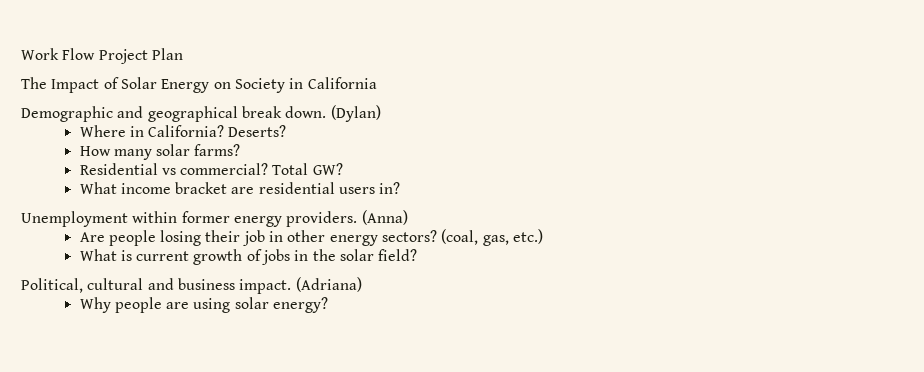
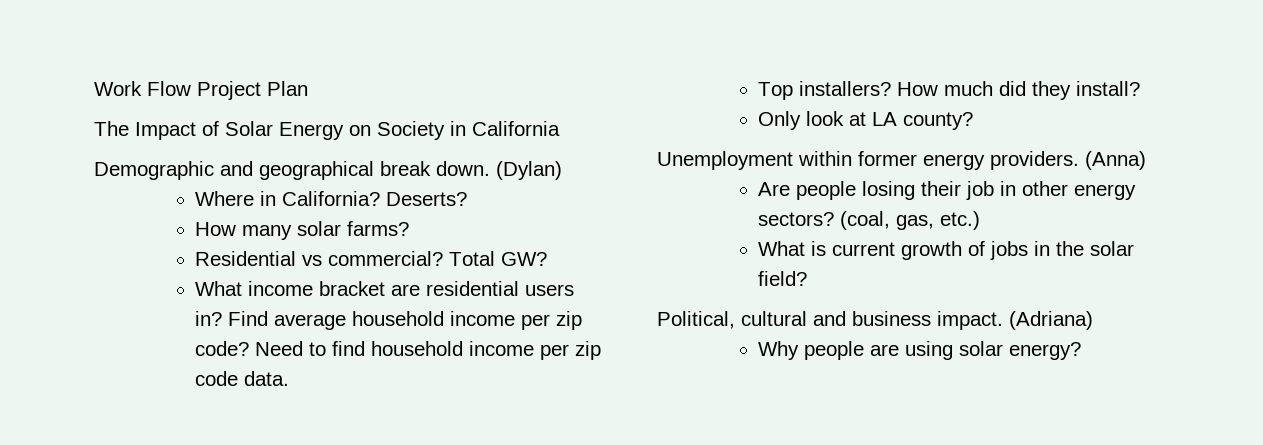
+ Find average household income per zip code? Need to find household income per zip code data.
+ Top installers? How much did they install?
+ Only look at LA county?

